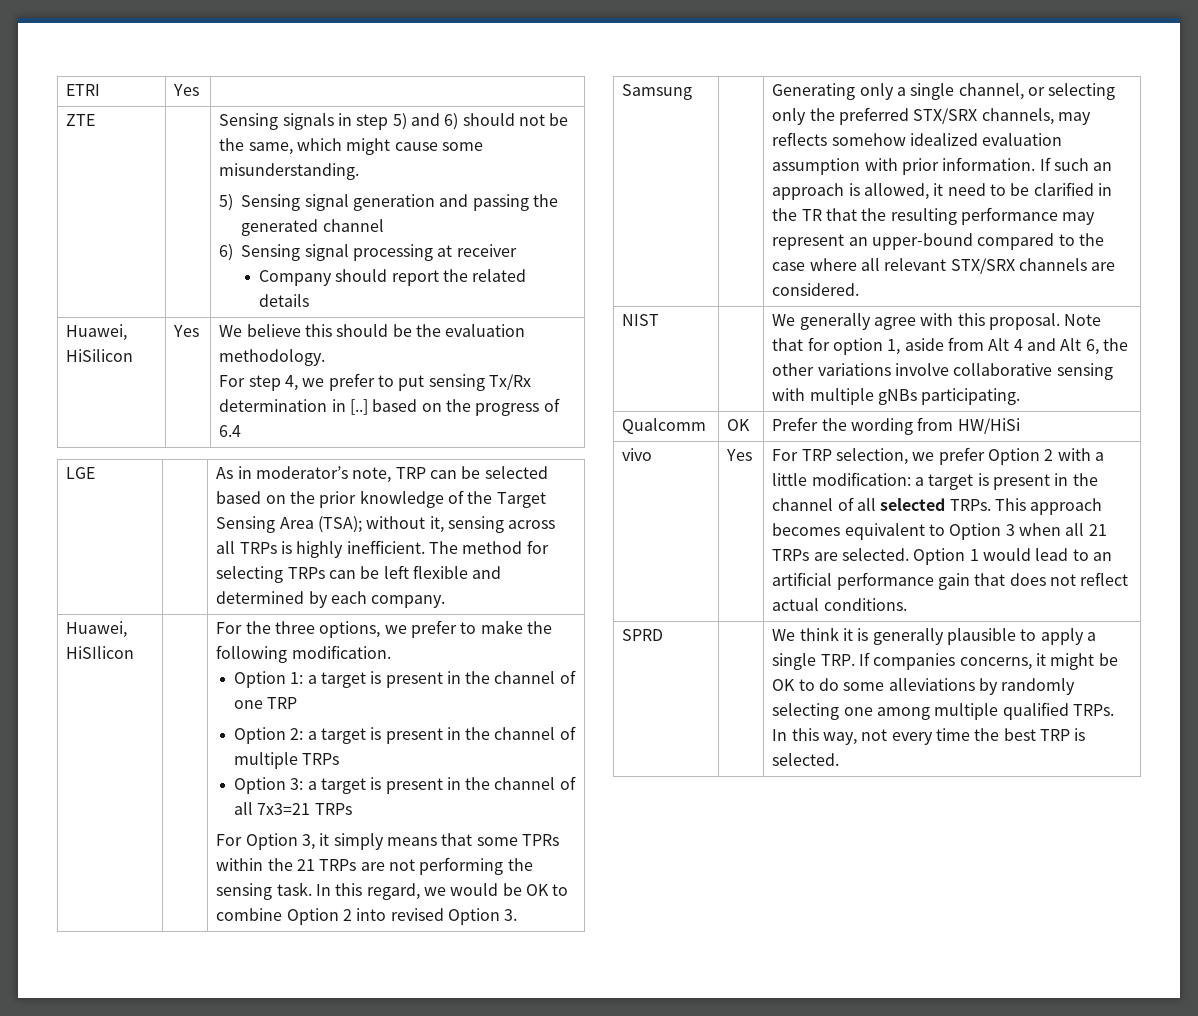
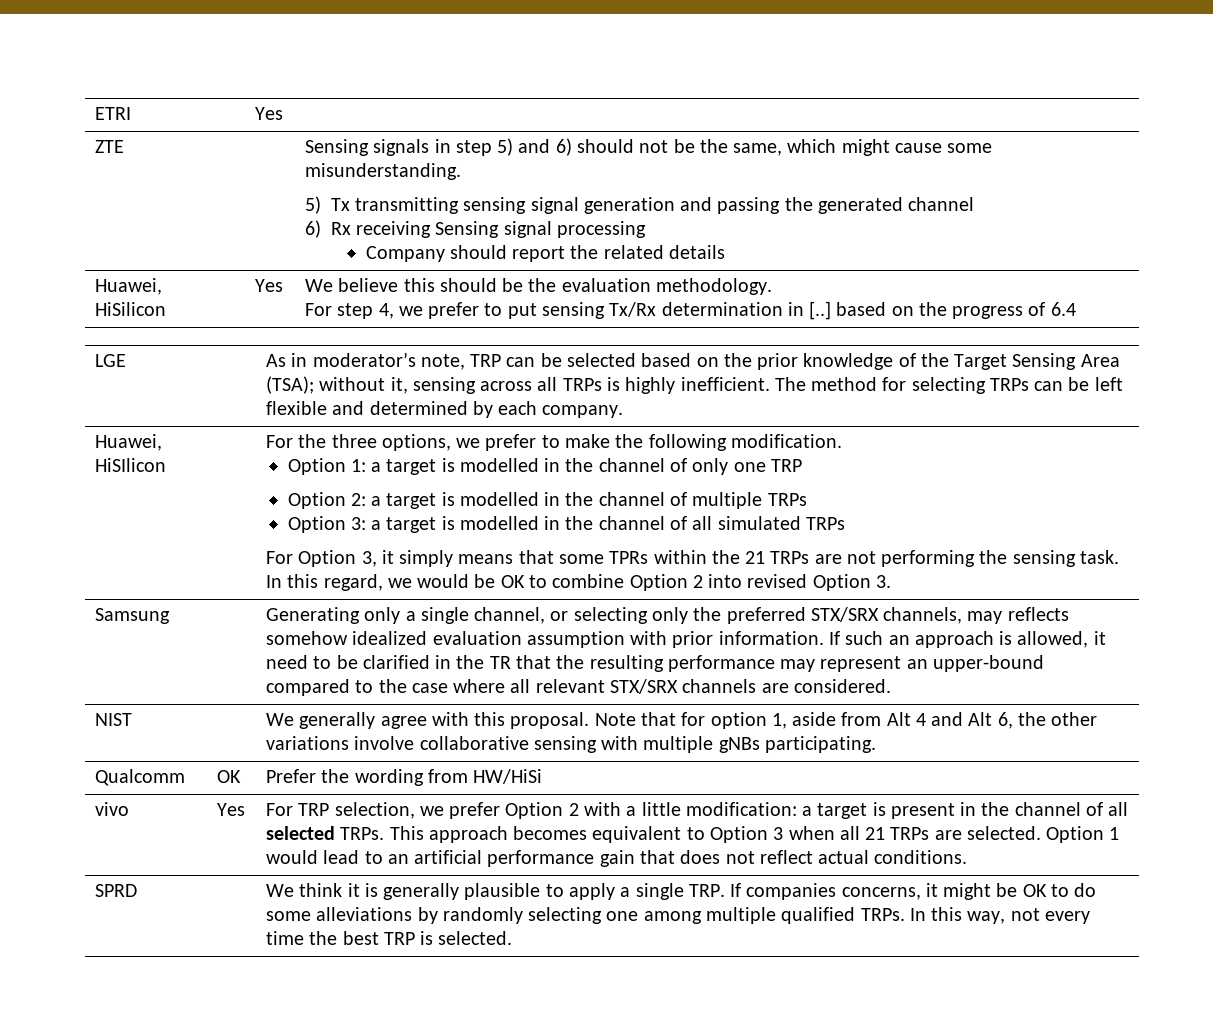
- 5) Sensing signal generation and passing the generated channel
+ 5) Tx transmitting sensing signal generation and passing the generated channel
- 6) Sensing signal processing at receiver
+ 6) Rx receiving Sensing signal processing
- Option 1: a target is present in the channel of one TRP
+ Option 1: a target is modelled in the channel of only one TRP
- Option 2: a target is present in the channel of multiple TRPs
+ Option 2: a target is modelled in the channel of multiple TRPs
- Option 3: a target is present in the channel of all 7x3=21 TRPs
+ Option 3: a target is modelled in the channel of all simulated TRPs

